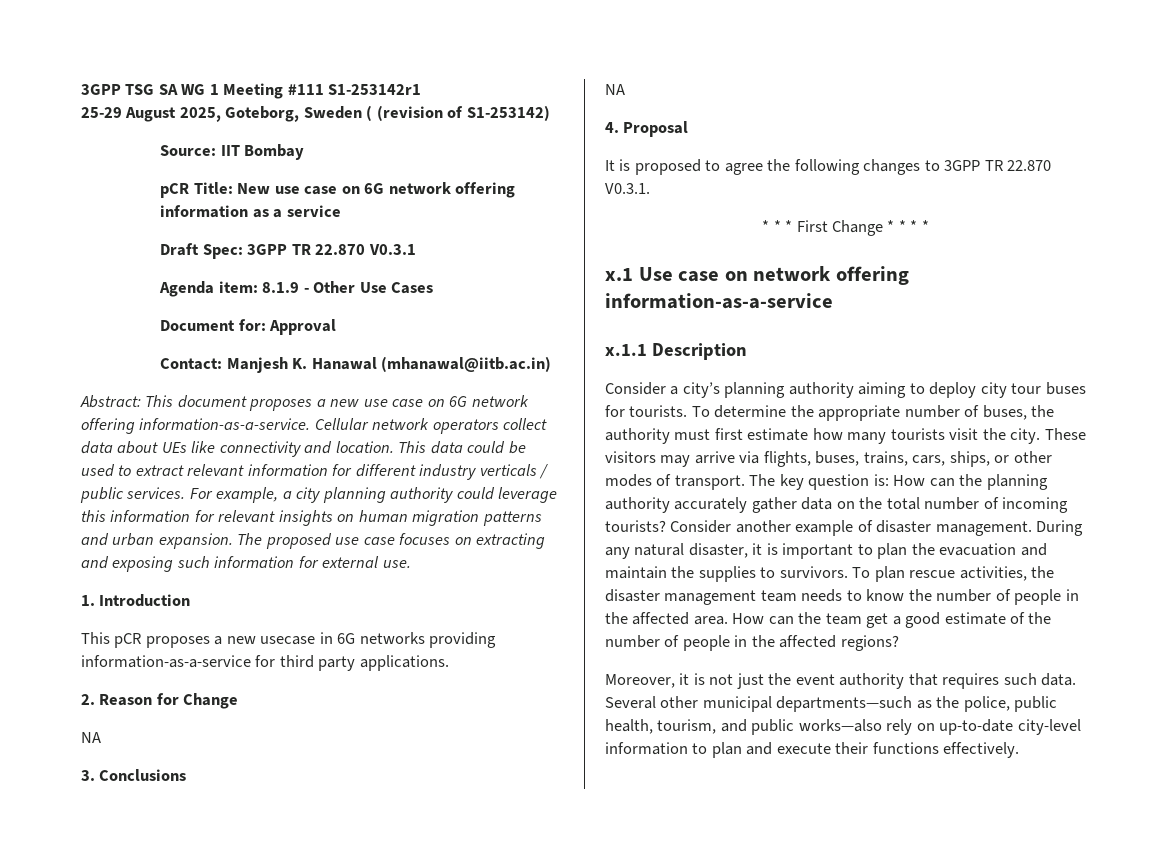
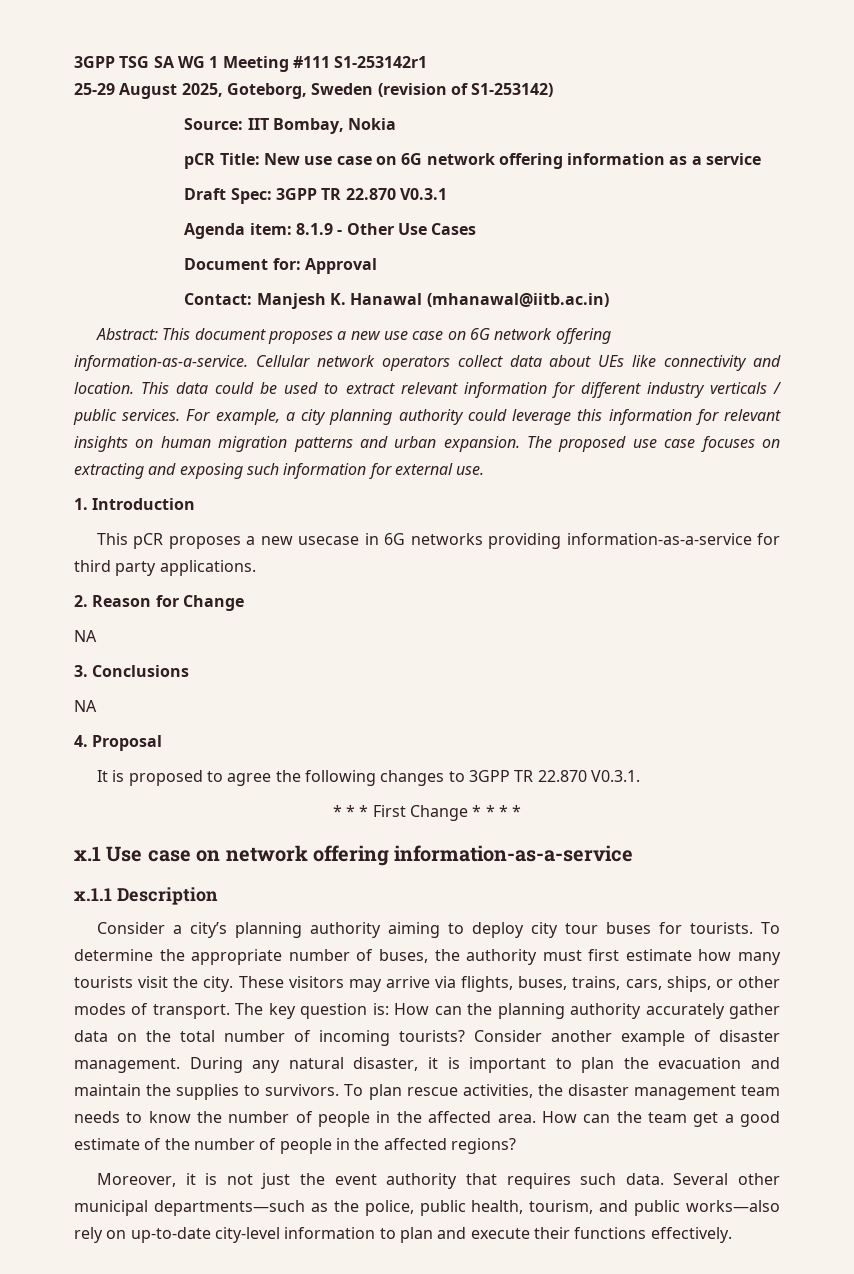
- 25-29 August 2025, Goteborg, Sweden ( (revision of S1-253142)
+ 25-29 August 2025, Goteborg, Sweden (revision of S1-253142)
- Source: IIT Bombay
+ Source: IIT Bombay, Nokia

